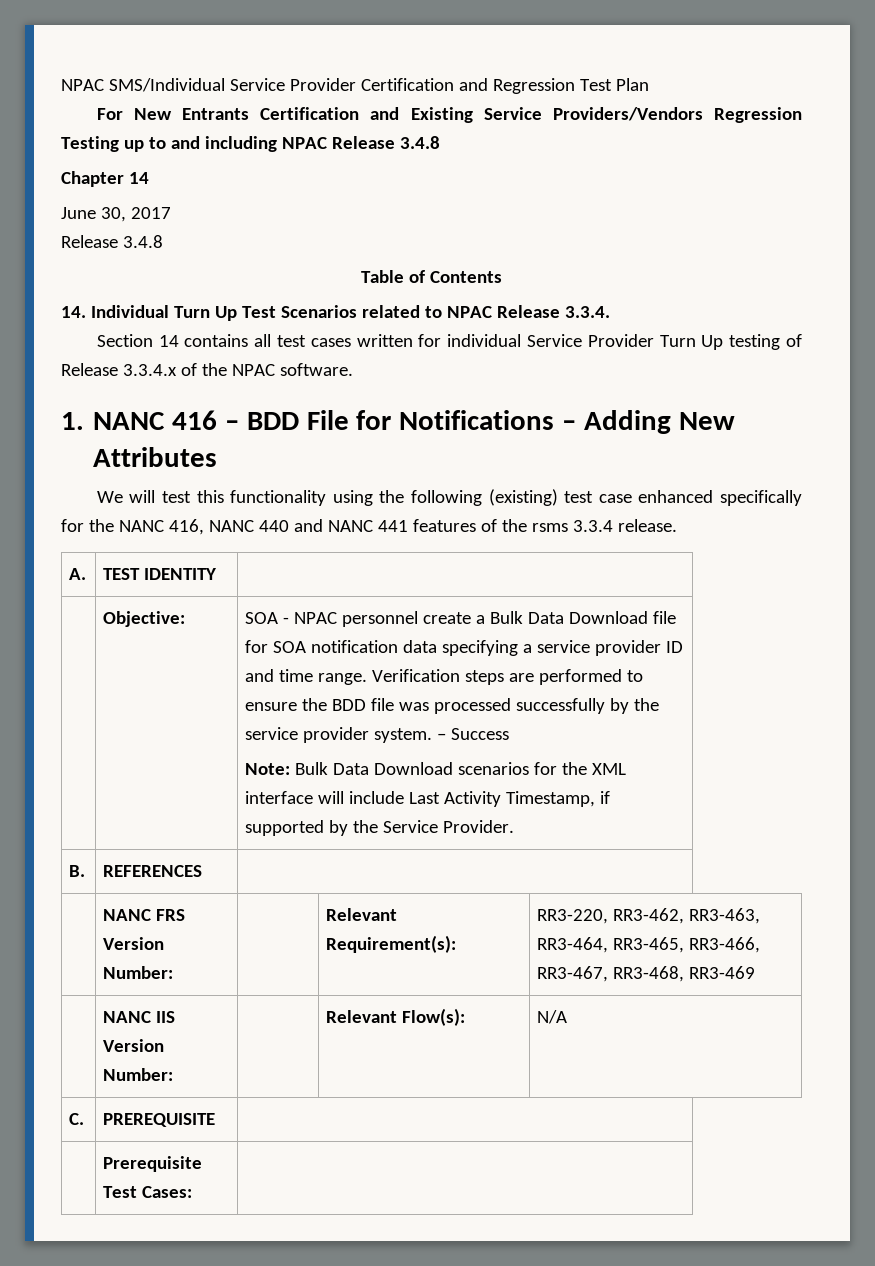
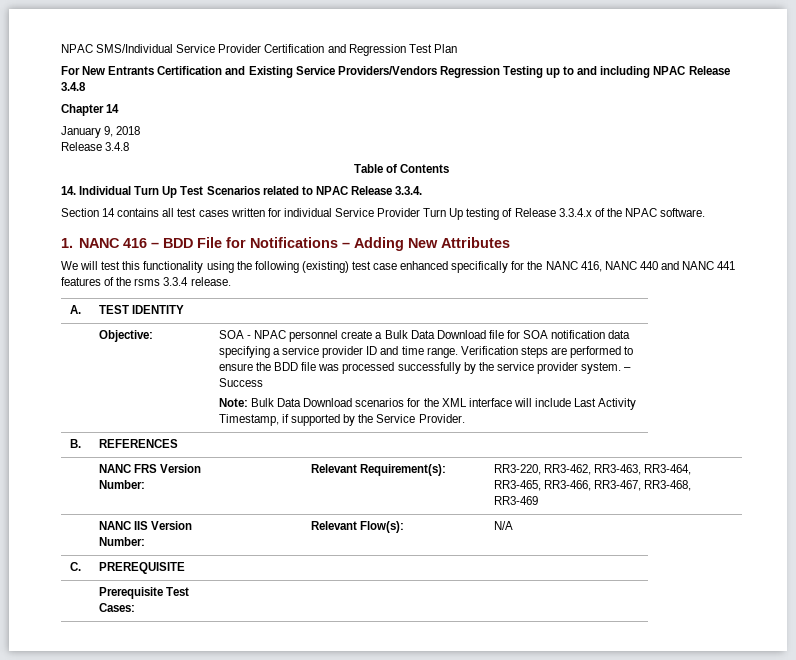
- June 30, 2017
+ January 9, 2018

